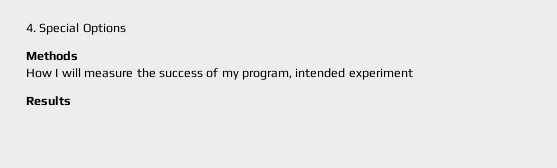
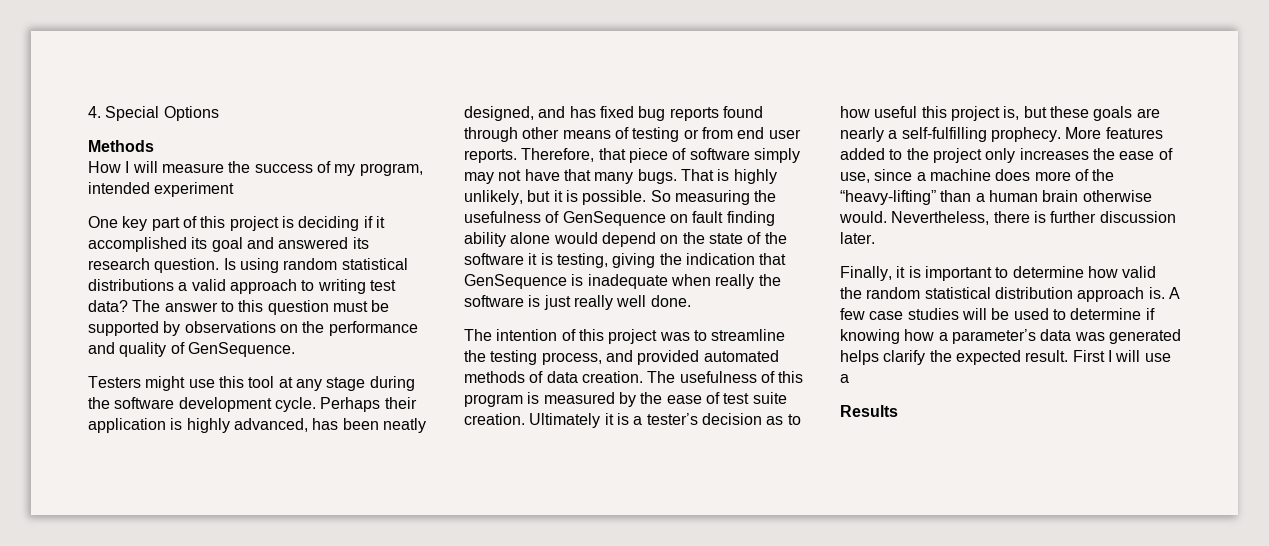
+ One key part of this project is deciding if it accomplished its goal and answered its research question. Is using random statistical distributions a valid approach to writing test data? The answer to this question must be supported by observations on the performance and quality of GenSequence.
+ Testers might use this tool at any stage during the software development cycle. Perhaps their application is highly advanced, has been neatly designed, and has fixed bug reports found through other means of testing or from end user reports. Therefore, that piece of software simply may not have that many bugs. That is highly unlikely, but it is possible. So measuring the usefulness of GenSequence on fault finding ability alone would depend on the state of the software it is testing, giving the indication that GenSequence is inadequate when really the software is just really well done.
+ The intention of this project was to streamline the testing process, and provided automated methods of data creation. The usefulness of this program is measured by the ease of test suite creation. Ultimately it is a tester’s decision as to how useful this project is, but these goals are nearly a self-fulfilling prophecy. More features added to the project only increases the ease of use, since a machine does more of the “heavy-lifting” than a human brain otherwise would. Nevertheless, there is further discussion later.
+ Finally, it is important to determine how valid the random statistical distribution approach is. A few case studies will be used to determine if knowing how a parameter’s data was generated helps clarify the expected result. First I will use a

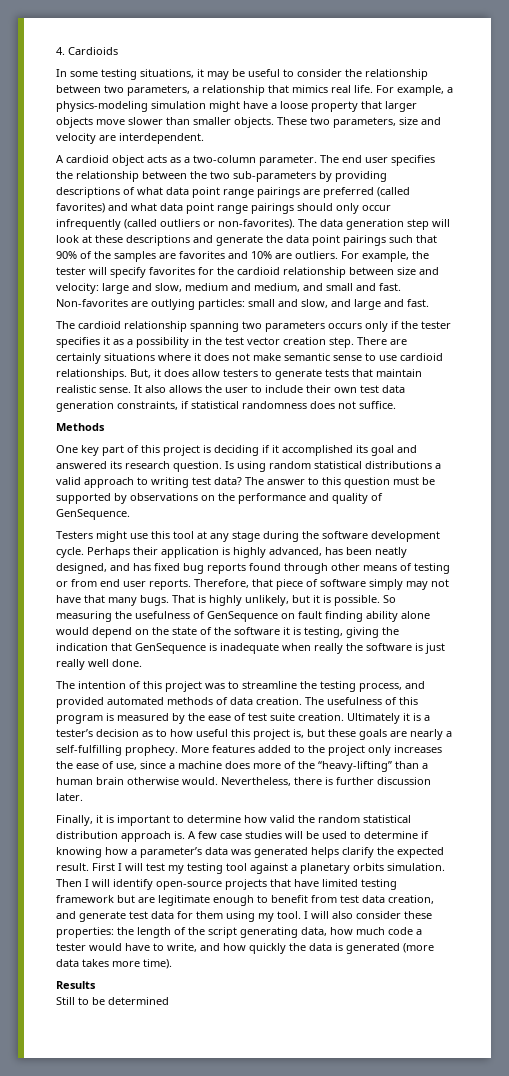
- 4. Special Options
+ 4. Cardioids
+ In some testing situations, it may be useful to consider the relationship between two parameters, a relationship that mimics real life. For example, a physics-modeling simulation might have a loose property that larger objects move slower than smaller objects. These two parameters, size and velocity are interdependent.
+ A cardioid object acts as a two-column parameter. The end user specifies the relationship between the two sub-parameters by providing descriptions of what data point range pairings are preferred (called favorites) and what data point range pairings should only occur infrequently (called outliers or non-favorites). The data generation step will look at these descriptions and generate the data point pairings such that 90% of the samples are favorites and 10% are outliers. For example, the tester will specify favorites for the cardioid relationship between size and velocity: large and slow, medium and medium, and small and fast. Non-favorites are outlying particles: small and slow, and large and fast.
+ The cardioid relationship spanning two parameters occurs only if the tester specifies it as a possibility in the test vector creation step. There are certainly situations where it does not make semantic sense to use cardioid relationships. But, it does allow testers to generate tests that maintain realistic sense. It also allows the user to include their own test data generation constraints, if statistical randomness does not suffice.
  Methods
- How I will measure the success of my program, intended experiment
- First I will use a
+ First I will test my testing tool against a planetary orbits simulation. Then I will identify open-source projects that have limited testing framework but are legitimate enough to benefit from test data creation, and generate test data for them using my tool. I will also consider these properties: the length of the script generating data, how much code a tester would have to write, and how quickly the data is generated (more data takes more time).
  Results
+ Still to be determined

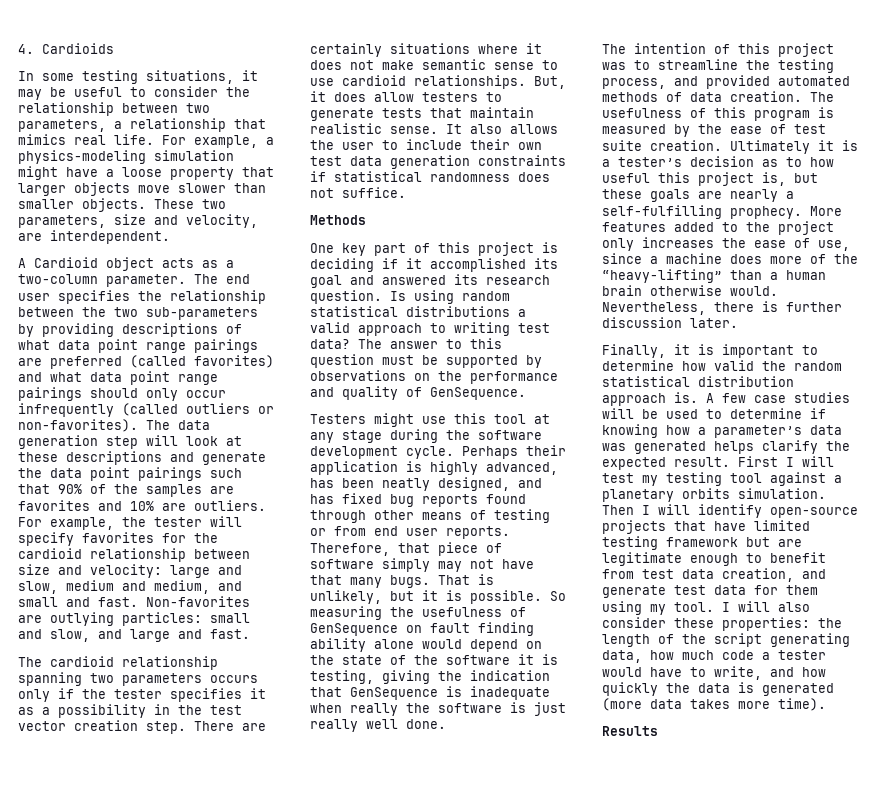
- These two parameters, size and velocity are interdependent.
+ These two parameters, size and velocity, are interdependent.
- A cardioid object acts as a two-column parameter.
+ A Cardioid object acts as a two-column parameter.
- It also allows the user to include their own test data generation constraints, if statistical randomness does not suffice.
+ It also allows the user to include their own test data generation constraints if statistical randomness does not suffice.
- That is highly unlikely, but it is possible.
+ That is unlikely, but it is possible.
- Still to be determined

